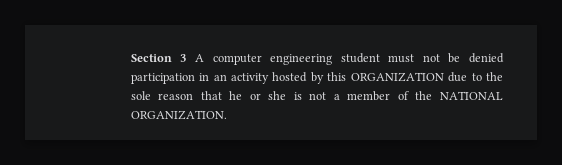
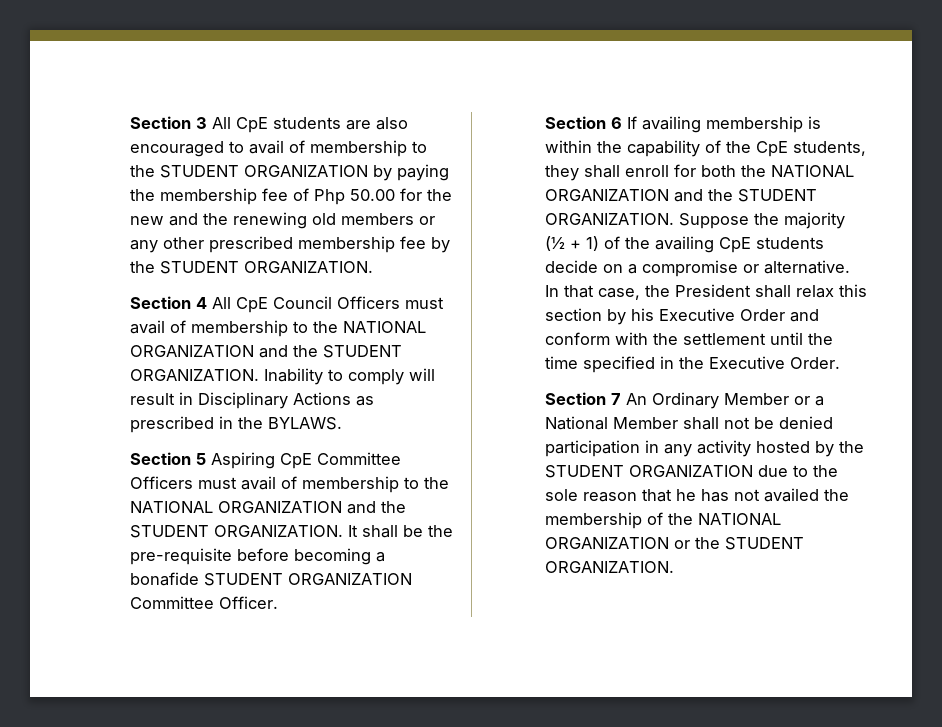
- Section 3 A computer engineering student must not be denied participation in an activity hosted by this ORGANIZATION due to the sole reason that he or she is not a member of the NATIONAL ORGANIZATION.
+ Section 3 All CpE students are also encouraged to avail of membership to the STUDENT ORGANIZATION by paying the membership fee of Php 50.00 for the new and the renewing old members or any other prescribed membership fee by the STUDENT ORGANIZATION.
+ Section 4 All CpE Council Officers must avail of membership to the NATIONAL ORGANIZATION and the STUDENT ORGANIZATION. Inability to comply will result in Disciplinary Actions as prescribed in the BYLAWS.
+ Section 5 Aspiring CpE Committee Officers must avail of membership to the NATIONAL ORGANIZATION and the STUDENT ORGANIZATION. It shall be the pre-requisite before becoming a bonafide STUDENT ORGANIZATION Committee Officer.
+ Section 6 If availing membership is within the capability of the CpE students, they shall enroll for both the NATIONAL ORGANIZATION and the STUDENT ORGANIZATION. Suppose the majority (½ + 1) of the availing CpE students decide on a compromise or alternative. In that case, the President shall relax this section by his Executive Order and conform with the settlement until the time specified in the Executive Order.
+ Section 7 An Ordinary Member or a National Member shall not be denied participation in any activity hosted by the STUDENT ORGANIZATION due to the sole reason that he has not availed the membership of the NATIONAL ORGANIZATION or the STUDENT ORGANIZATION.

